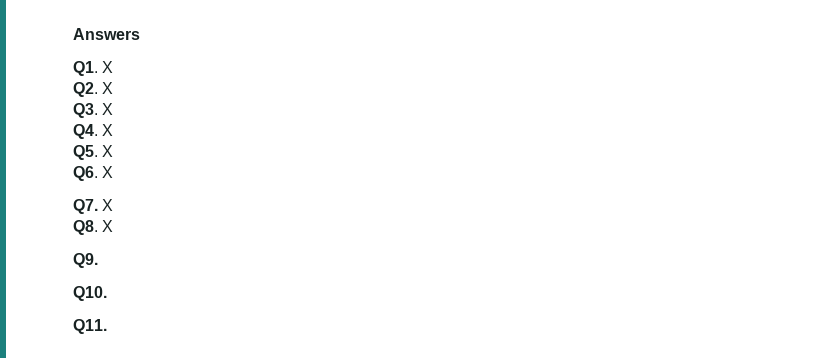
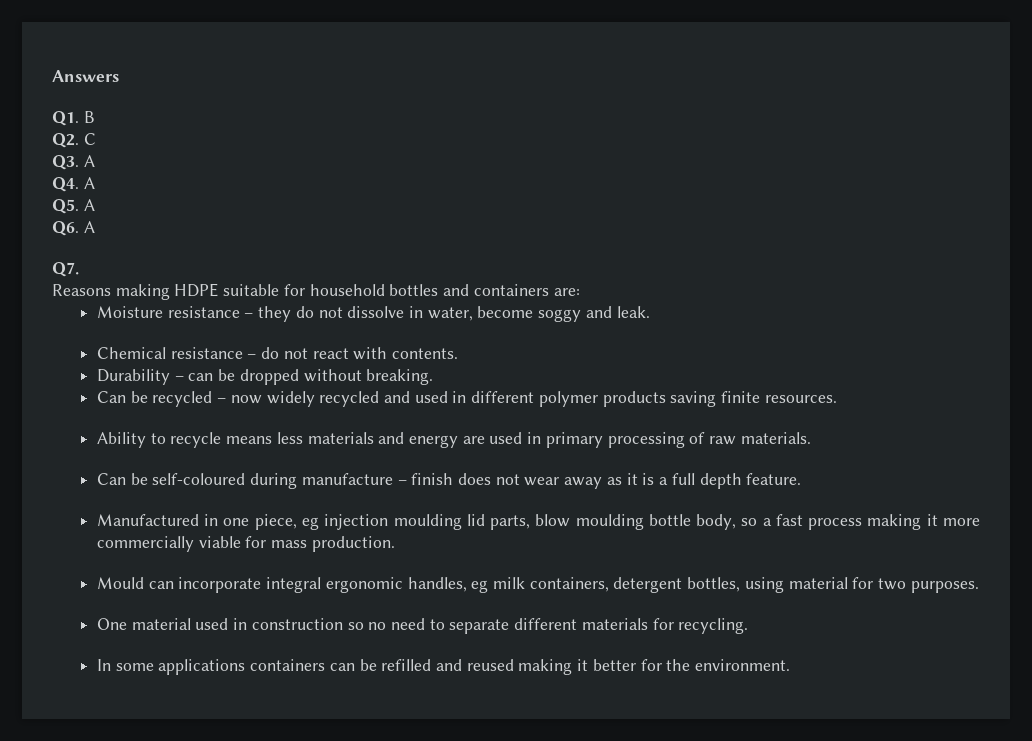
- Q1. X
+ Q1. B
- Q2. X
+ Q2. C
- Q3. X
+ Q3. A
- Q4. X
+ Q4. A
- Q5. X
+ Q5. A
- Q6. X
+ Q6. A
- Q7. X
- Q8. X
- Q9.
- Q10.
- Q11.
+ Q7.
+ Reasons making HDPE suitable for household bottles and containers are:
+ Moisture resistance – they do not dissolve in water, become soggy and leak.
+ Chemical resistance – do not react with contents.
+ Durability – can be dropped without breaking.
+ Can be recycled – now widely recycled and used in different polymer products saving finite resources.
+ Ability to recycle means less materials and energy are used in primary processing of raw materials.
+ Can be self-coloured during manufacture – finish does not wear away as it is a full depth feature.
+ Manufactured in one piece, eg injection moulding lid parts, blow moulding bottle body, so a fast process making it more commercially viable for mass production.
+ Mould can incorporate integral ergonomic handles, eg milk containers, detergent bottles, using material for two purposes.
+ One material used in construction so no need to separate different materials for recycling.
+ In some applications containers can be refilled and reused making it better for the environment.

